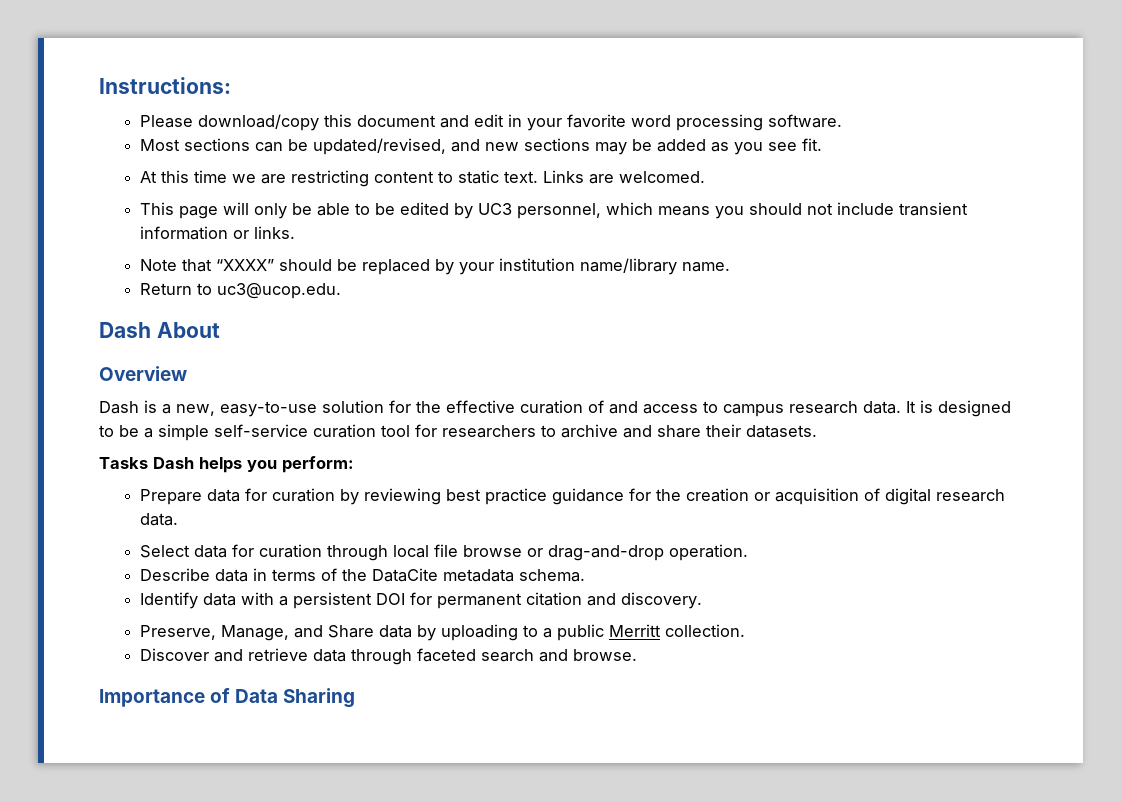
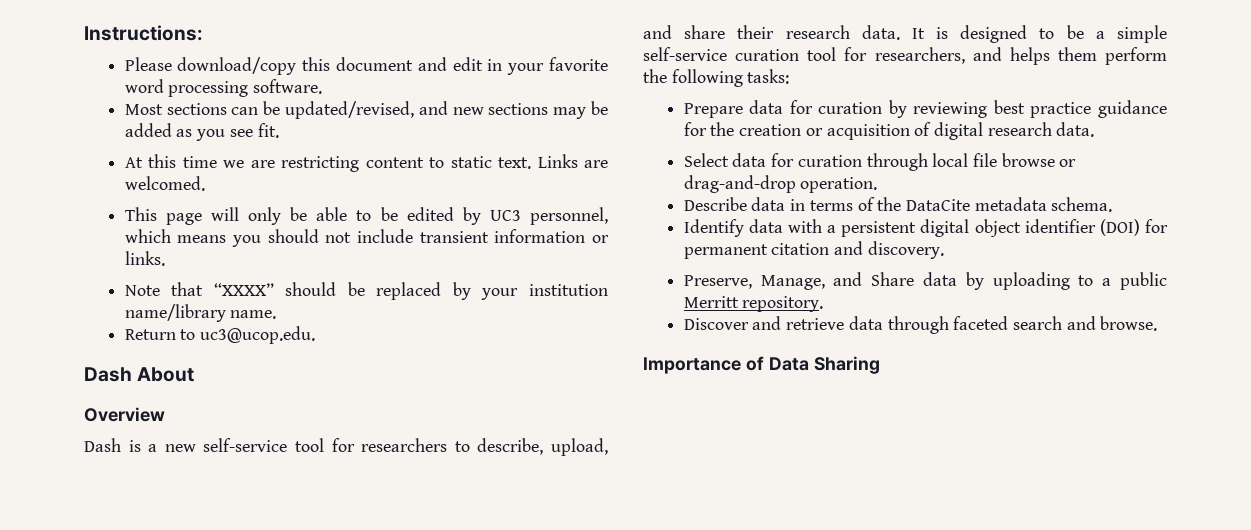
- Dash is a new, easy-to-use solution for the effective curation of and access to campus research data.
+ Dash is a new self-service tool for researchers to describe, upload, and share their research data.
- It is designed to be a simple self-service curation tool for researchers to archive and share their datasets.
- Tasks Dash helps you perform:
+ It is designed to be a simple self-service curation tool for researchers, and helps them perform the following tasks:
- Identify data with a persistent DOI for permanent citation and discovery.
+ Identify data with a persistent digital object identifier (DOI) for permanent citation and discovery.
- Preserve, Manage, and Share data by uploading to a public Merritt collection.
+ Preserve, Manage, and Share data by uploading to a public Merritt repository.

